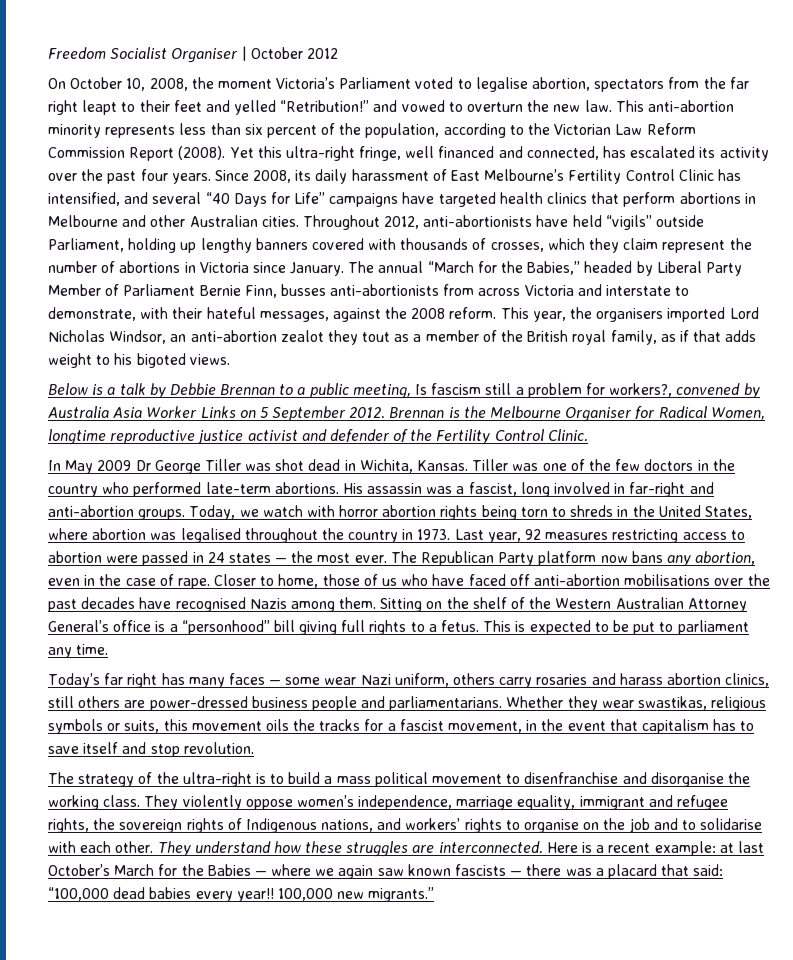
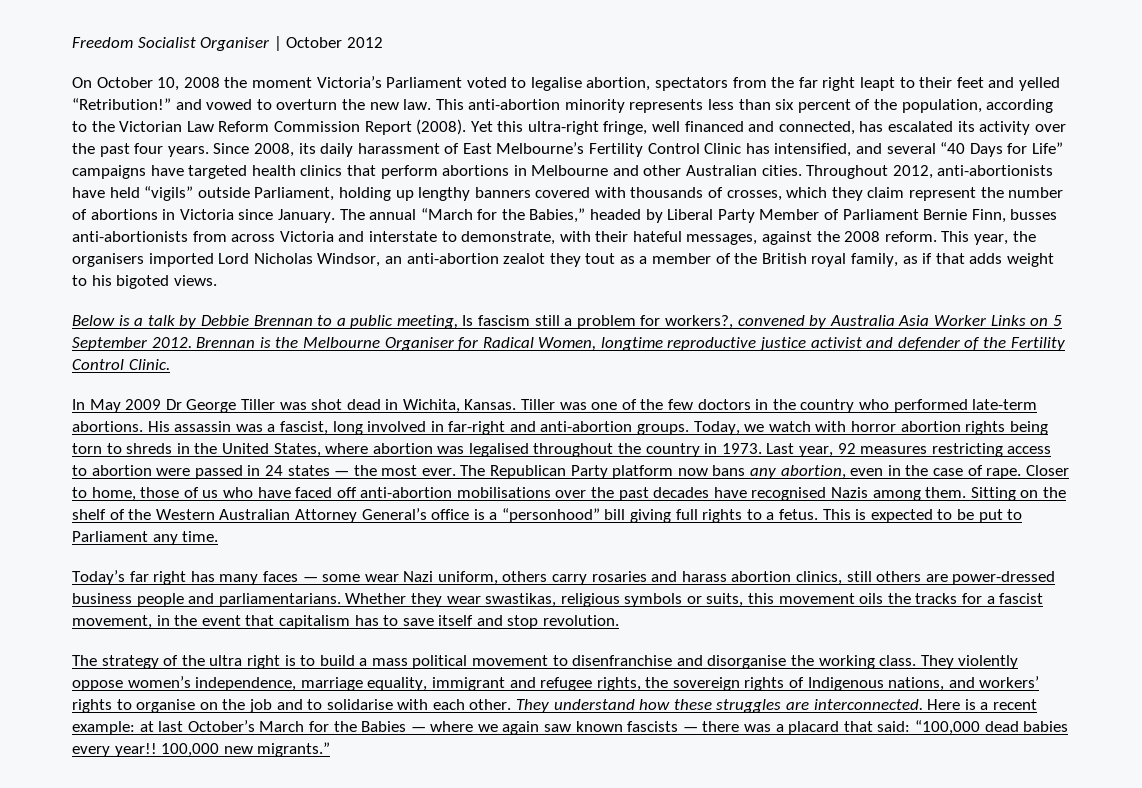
- On October 10, 2008, the moment Victoria’s Parliament voted to legalise abortion, spectators from the far right leapt to their feet and yelled “Retribution!” and vowed to overturn the new law.
+ On October 10, 2008 the moment Victoria’s Parliament voted to legalise abortion, spectators from the far right leapt to their feet and yelled “Retribution!” and vowed to overturn the new law.
- This is expected to be put to parliament any time.
+ This is expected to be put to Parliament any time.
- The strategy of the ultra-right is to build a mass political movement to disenfranchise and disorganise the working class.
+ The strategy of the ultra right is to build a mass political movement to disenfranchise and disorganise the working class.

